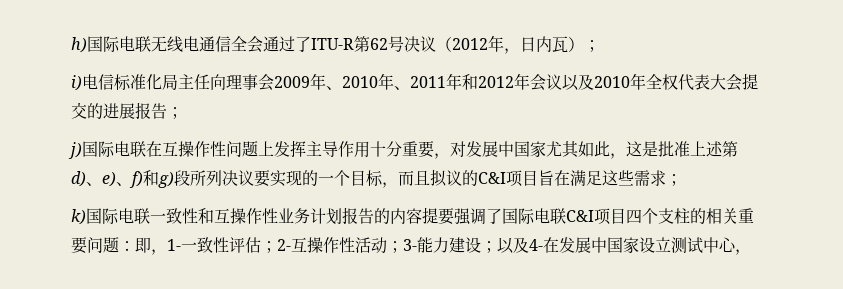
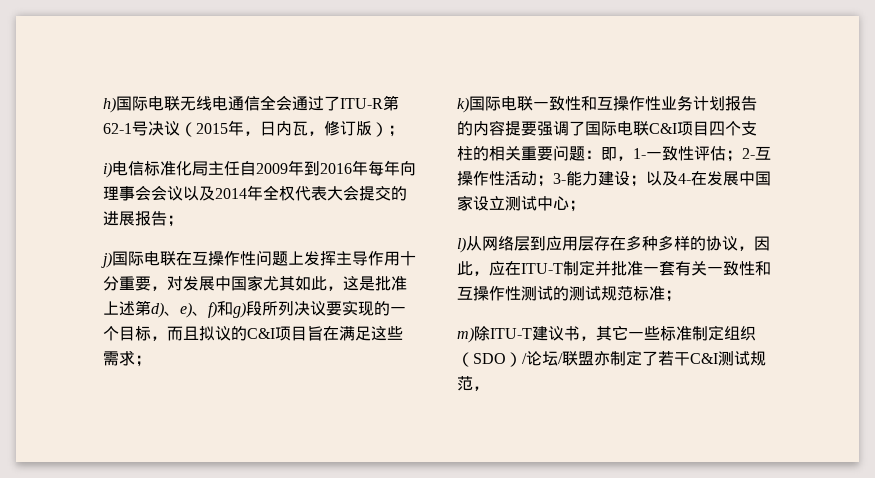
- h)国际电联无线电通信全会通过了ITU-R第62号决议（2012年，日内瓦）；
+ h)国际电联无线电通信全会通过了ITU-R第62-1号决议（2015年，日内瓦，修订版）；
- i)电信标准化局主任向理事会2009年、2010年、2011年和2012年会议以及2010年全权代表大会提交的进展报告；
+ i)电信标准化局主任自2009年到2016年每年向理事会会议以及2014年全权代表大会提交的进展报告；
- k)国际电联一致性和互操作性业务计划报告的内容提要强调了国际电联C&I项目四个支柱的相关重要问题：即，1-一致性评估；2-互操作性活动；3-能力建设；以及4-在发展中国家设立测试中心，
+ k)国际电联一致性和互操作性业务计划报告的内容提要强调了国际电联C&I项目四个支柱的相关重要问题：即，1-一致性评估；2-互操作性活动；3-能力建设；以及4-在发展中国家设立测试中心；
+ l)从网络层到应用层存在多种多样的协议，因此，应在ITU-T制定并批准一套有关一致性和互操作性测试的测试规范标准；
+ m)除ITU-T建议书，其它一些标准制定组织（SDO）/论坛/联盟亦制定了若干C&I测试规范，

